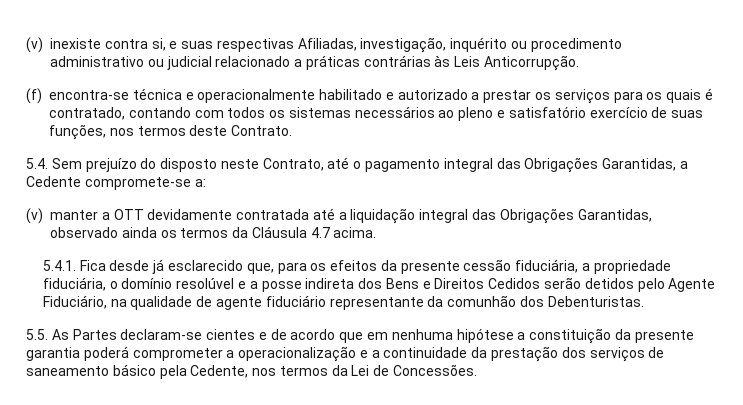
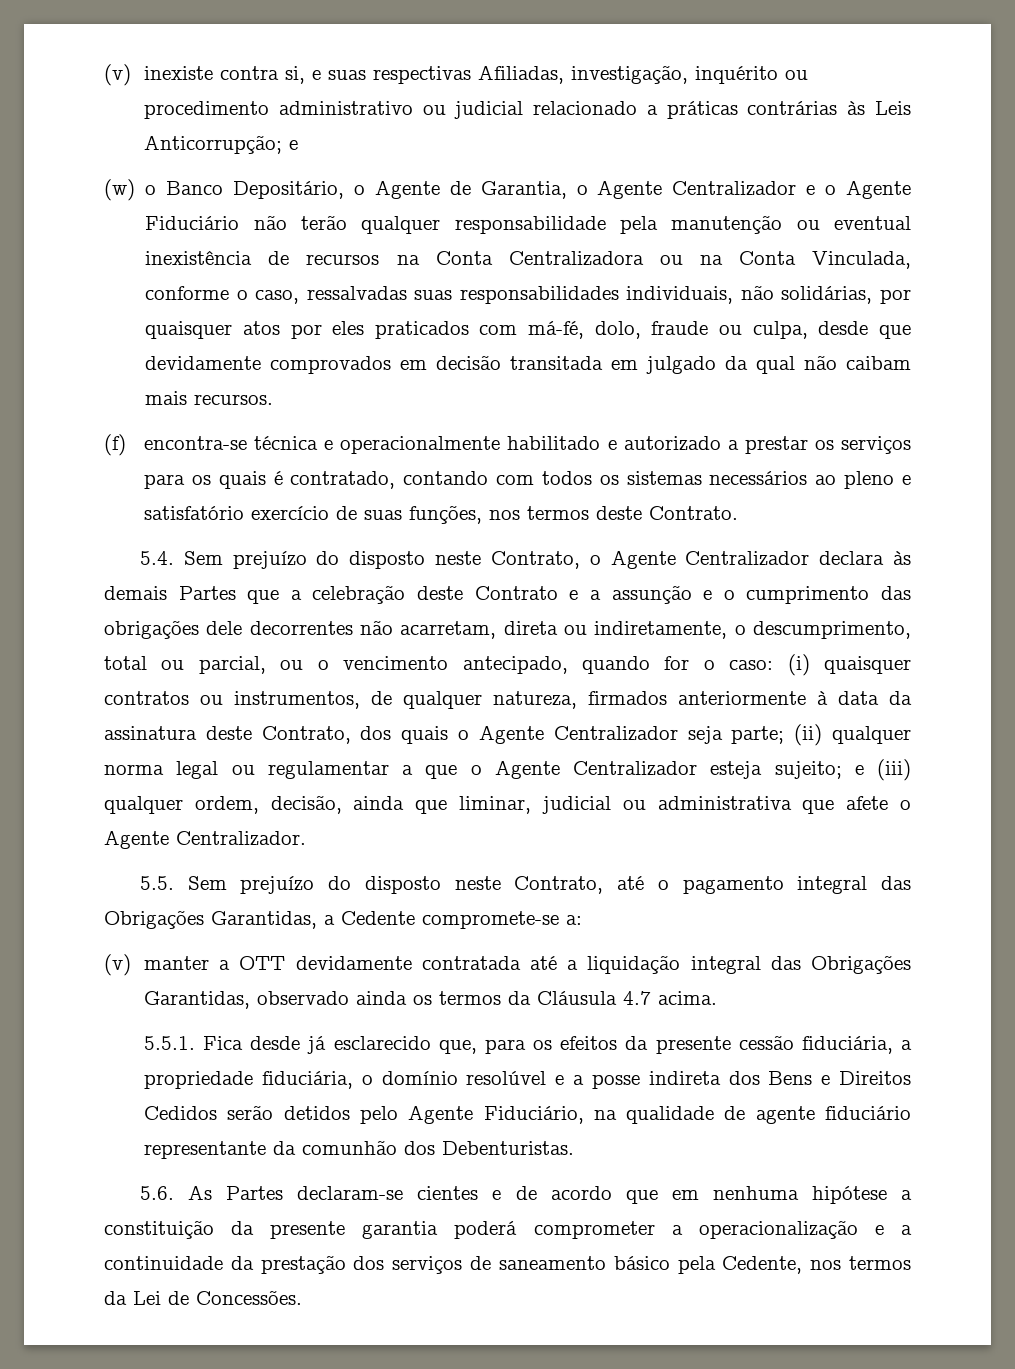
- (v) inexiste contra si, e suas respectivas Afiliadas, investigação, inquérito ou procedimento administrativo ou judicial relacionado a práticas contrárias às Leis Anticorrupção.
+ (v) inexiste contra si, e suas respectivas Afiliadas, investigação, inquérito ou procedimento administrativo ou judicial relacionado a práticas contrárias às Leis Anticorrupção; e
+ (w) o Banco Depositário, o Agente de Garantia, o Agente Centralizador e o Agente Fiduciário não terão qualquer responsabilidade pela manutenção ou eventual inexistência de recursos na Conta Centralizadora ou na Conta Vinculada, conforme o caso, ressalvadas suas responsabilidades individuais, não solidárias, por quaisquer atos por eles praticados com má-fé, dolo, fraude ou culpa, desde que devidamente comprovados em decisão transitada em julgado da qual não caibam mais recursos.
- 5.4. Sem prejuízo do disposto neste Contrato, até o pagamento integral das Obrigações Garantidas, a Cedente compromete-se a:
+ 5.4. Sem prejuízo do disposto neste Contrato, o Agente Centralizador declara às demais Partes que a celebração deste Contrato e a assunção e o cumprimento das obrigações dele decorrentes não acarretam, direta ou indiretamente, o descumprimento, total ou parcial, ou o vencimento antecipado, quando for o caso: (i) quaisquer contratos ou instrumentos, de qualquer natureza, firmados anteriormente à data da assinatura deste Contrato, dos quais o Agente Centralizador seja parte; (ii) qualquer norma legal ou regulamentar a que o Agente Centralizador esteja sujeito; e (iii) qualquer ordem, decisão, ainda que liminar, judicial ou administrativa que afete o Agente Centralizador.
+ 5.5. Sem prejuízo do disposto neste Contrato, até o pagamento integral das Obrigações Garantidas, a Cedente compromete-se a:
- 5.4.1. Fica desde já esclarecido que, para os efeitos da presente cessão fiduciária, a propriedade fiduciária, o domínio resolúvel e a posse indireta dos Bens e Direitos Cedidos serão detidos pelo Agente Fiduciário, na qualidade de agente fiduciário representante da comunhão dos Debenturistas.
+ 5.5.1. Fica desde já esclarecido que, para os efeitos da presente cessão fiduciária, a propriedade fiduciária, o domínio resolúvel e a posse indireta dos Bens e Direitos Cedidos serão detidos pelo Agente Fiduciário, na qualidade de agente fiduciário representante da comunhão dos Debenturistas.
- 5.5. As Partes declaram-se cientes e de acordo que em nenhuma hipótese a constituição da presente garantia poderá comprometer a operacionalização e a continuidade da prestação dos serviços de saneamento básico pela Cedente, nos termos da Lei de Concessões.
+ 5.6. As Partes declaram-se cientes e de acordo que em nenhuma hipótese a constituição da presente garantia poderá comprometer a operacionalização e a continuidade da prestação dos serviços de saneamento básico pela Cedente, nos termos da Lei de Concessões.

